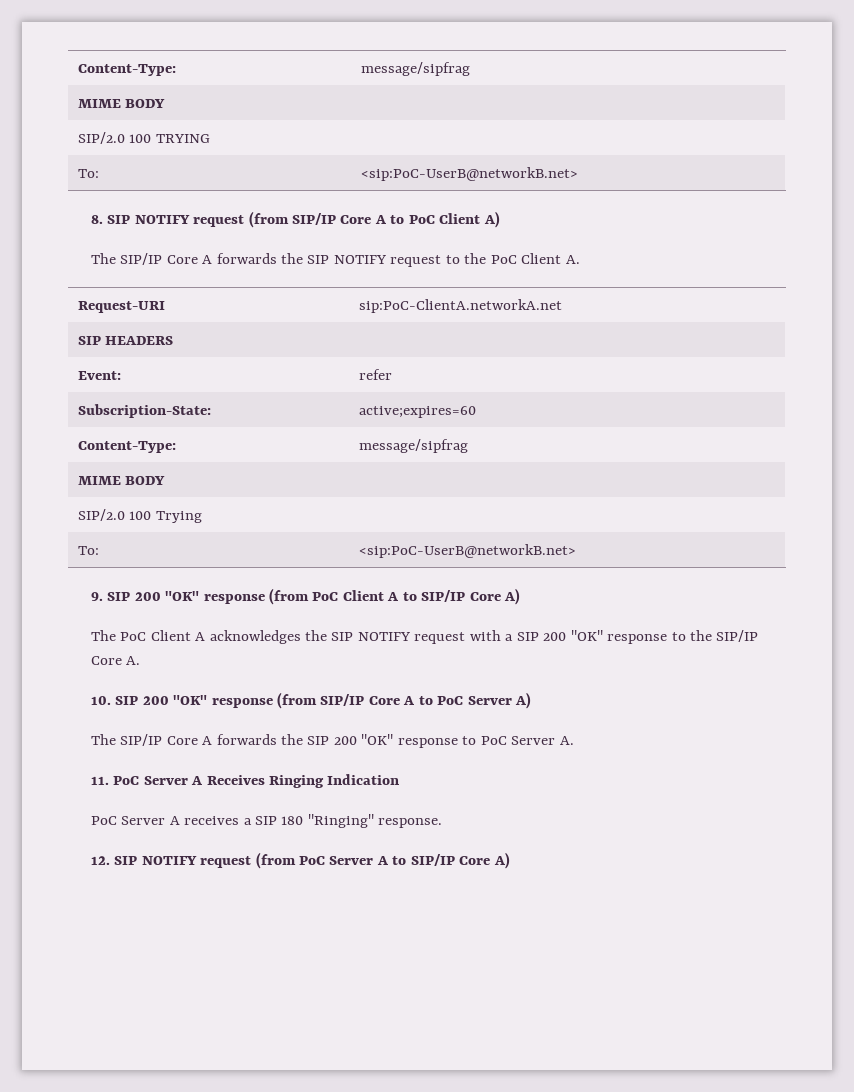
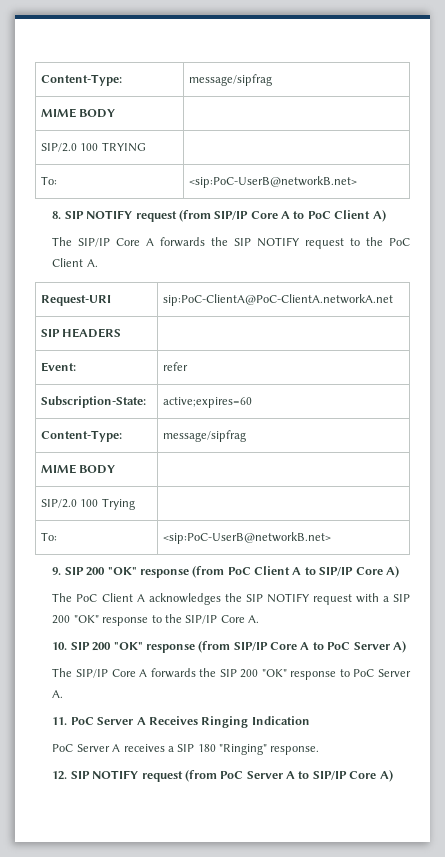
- Request-URI | sip:PoC-ClientA.networkA.net
+ Request-URI | sip:PoC-ClientA@PoC-ClientA.networkA.net

